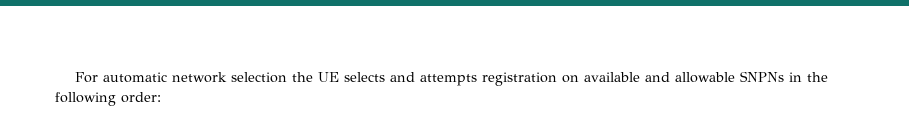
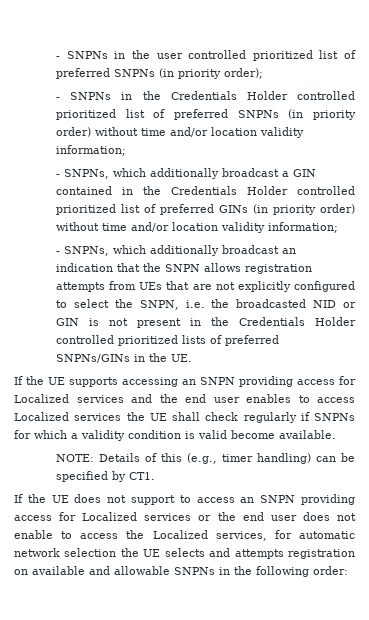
- For automatic network selection the UE selects and attempts registration on available and allowable SNPNs in the following order:
+ - SNPNs in the user controlled prioritized list of preferred SNPNs (in priority order);
+ - SNPNs in the Credentials Holder controlled prioritized list of preferred SNPNs (in priority order) without time and/or location validity information;
+ - SNPNs, which additionally broadcast a GIN contained in the Credentials Holder controlled prioritized list of preferred GINs (in priority order) without time and/or location validity information;
+ - SNPNs, which additionally broadcast an indication that the SNPN allows registration attempts from UEs that are not explicitly configured to select the SNPN, i.e. the broadcasted NID or GIN is not present in the Credentials Holder controlled prioritized lists of preferred SNPNs/GINs in the UE.
+ If the UE supports accessing an SNPN providing access for Localized services and the end user enables to access Localized services the UE shall check regularly if SNPNs for which a validity condition is valid become available.
+ NOTE: Details of this (e.g., timer handling) can be specified by CT1.
+ If the UE does not support to access an SNPN providing access for Localized services or the end user does not enable to access the Localized services, for automatic network selection the UE selects and attempts registration on available and allowable SNPNs in the following order:

